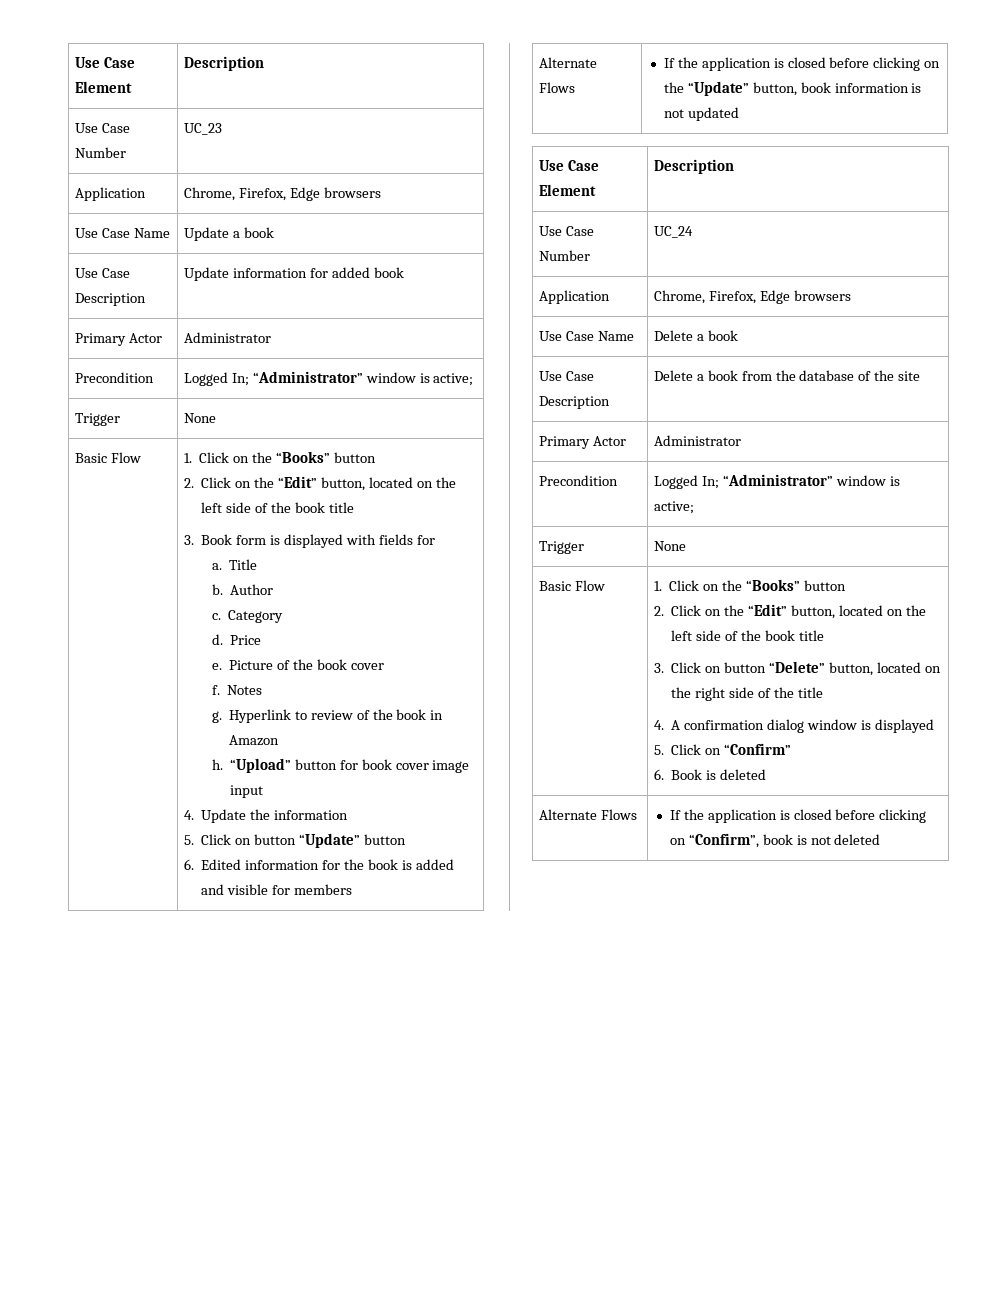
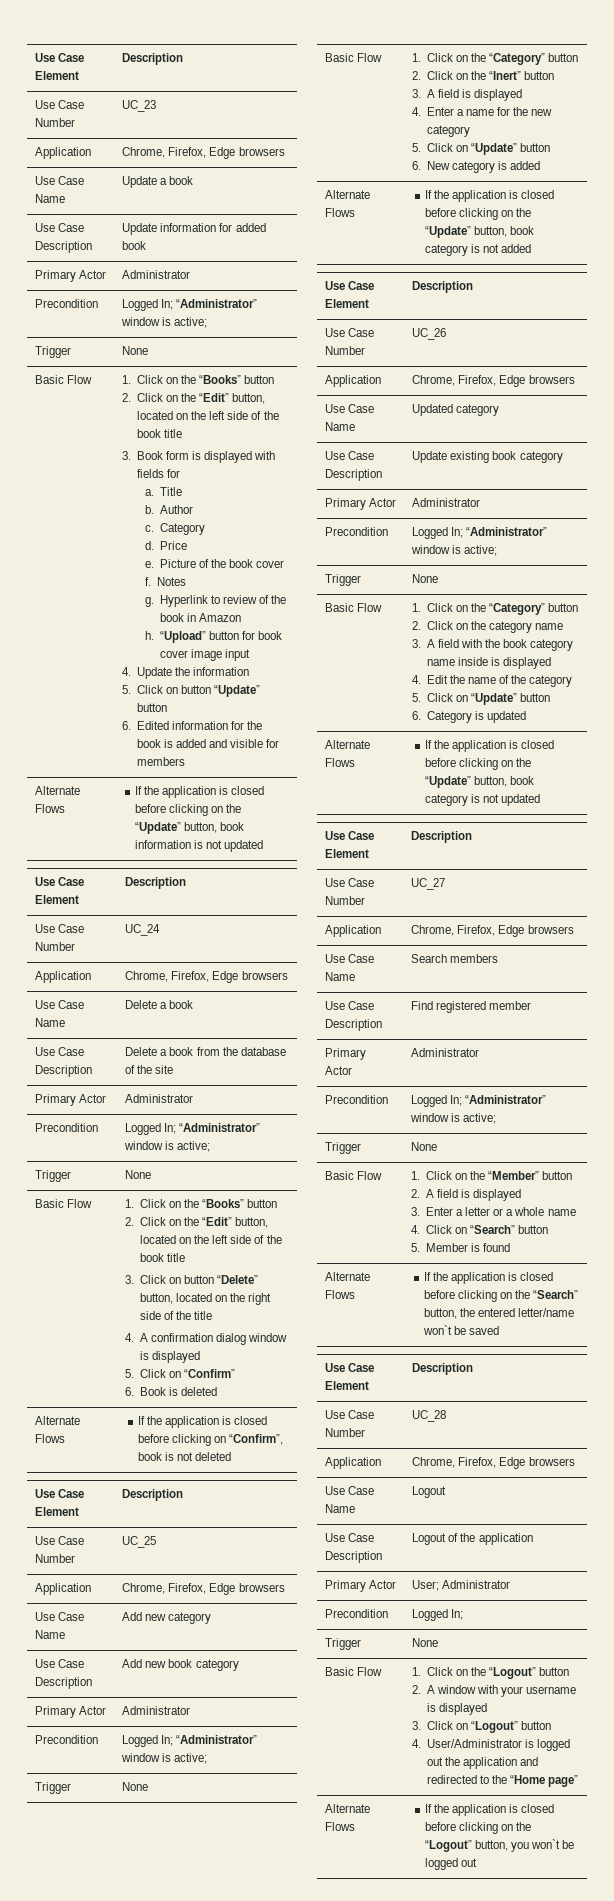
  Alternate Flows | If the application is closed before clicking on “Confirm”, book is not deleted
+ Use Case Element | Description
+ Use Case Number | UC_25
+ Application | Chrome, Firefox, Edge browsers
+ Use Case Name | Add new category
+ Use Case Description | Add new book category
+ Primary Actor | Administrator
+ Precondition | Logged In; “Administrator” window is active;
+ Trigger | None
+ Basic Flow | 1. Click on the “Category” button
+ 2. Click on the “Inert” button
+ 3. A field is displayed
+ 4. Enter a name for the new category
+ 5. Click on “Update” button
+ 6. New category is added
+ Alternate Flows | If the application is closed before clicking on the “Update” button, book category is not added
+ Use Case Element | Description
+ Use Case Number | UC_26
+ Application | Chrome, Firefox, Edge browsers
+ Use Case Name | Updated category
+ Use Case Description | Update existing book category
+ Primary Actor | Administrator
+ Precondition | Logged In; “Administrator” window is active;
+ Trigger | None
+ Basic Flow | 1. Click on the “Category” button
+ 2. Click on the category name
+ 3. A field with the book category name inside is displayed
+ 4. Edit the name of the category
+ 5. Click on “Update” button
+ 6. Category is updated
+ Alternate Flows | If the application is closed before clicking on the “Update” button, book category is not updated
+ Use Case Element | Description
+ Use Case Number | UC_27
+ Application | Chrome, Firefox, Edge browsers
+ Use Case Name | Search members
+ Use Case Description | Find registered member
+ Primary Actor | Administrator
+ Precondition | Logged In; “Administrator” window is active;
+ Trigger | None
+ Basic Flow | 1. Click on the “Member” button
+ 2. A field is displayed
+ 3. Enter a letter or a whole name
+ 4. Click on “Search” button
+ 5. Member is found
+ Alternate Flows | If the application is closed before clicking on the “Search” button, the entered letter/name won`t be saved
+ Use Case Element | Description
+ Use Case Number | UC_28
+ Application | Chrome, Firefox, Edge browsers
+ Use Case Name | Logout
+ Use Case Description | Logout of the application
+ Primary Actor | User; Administrator
+ Precondition | Logged In;
+ Trigger | None
+ Basic Flow | 1. Click on the “Logout” button
+ 2. A window with your username is displayed
+ 3. Click on “Logout” button
+ 4. User/Administrator is logged out the application and redirected to the “Home page”
+ Alternate Flows | If the application is closed before clicking on the “Logout” button, you won`t be logged out

